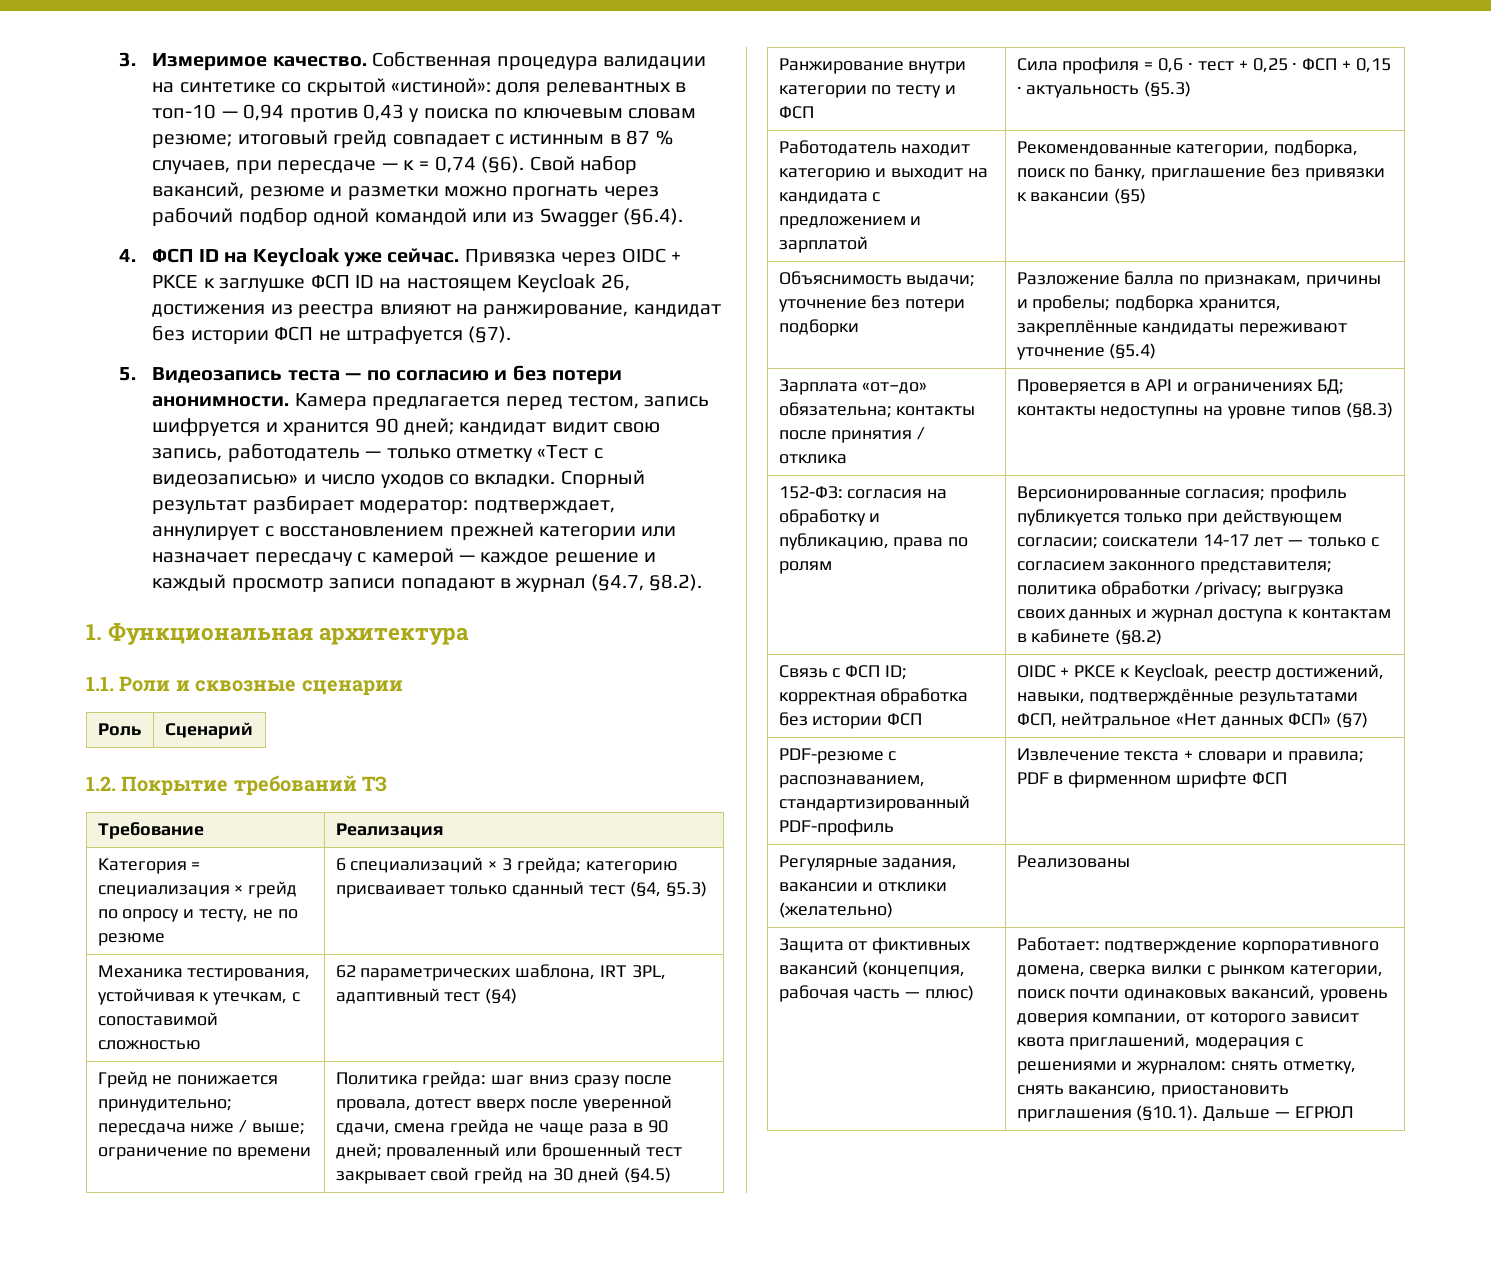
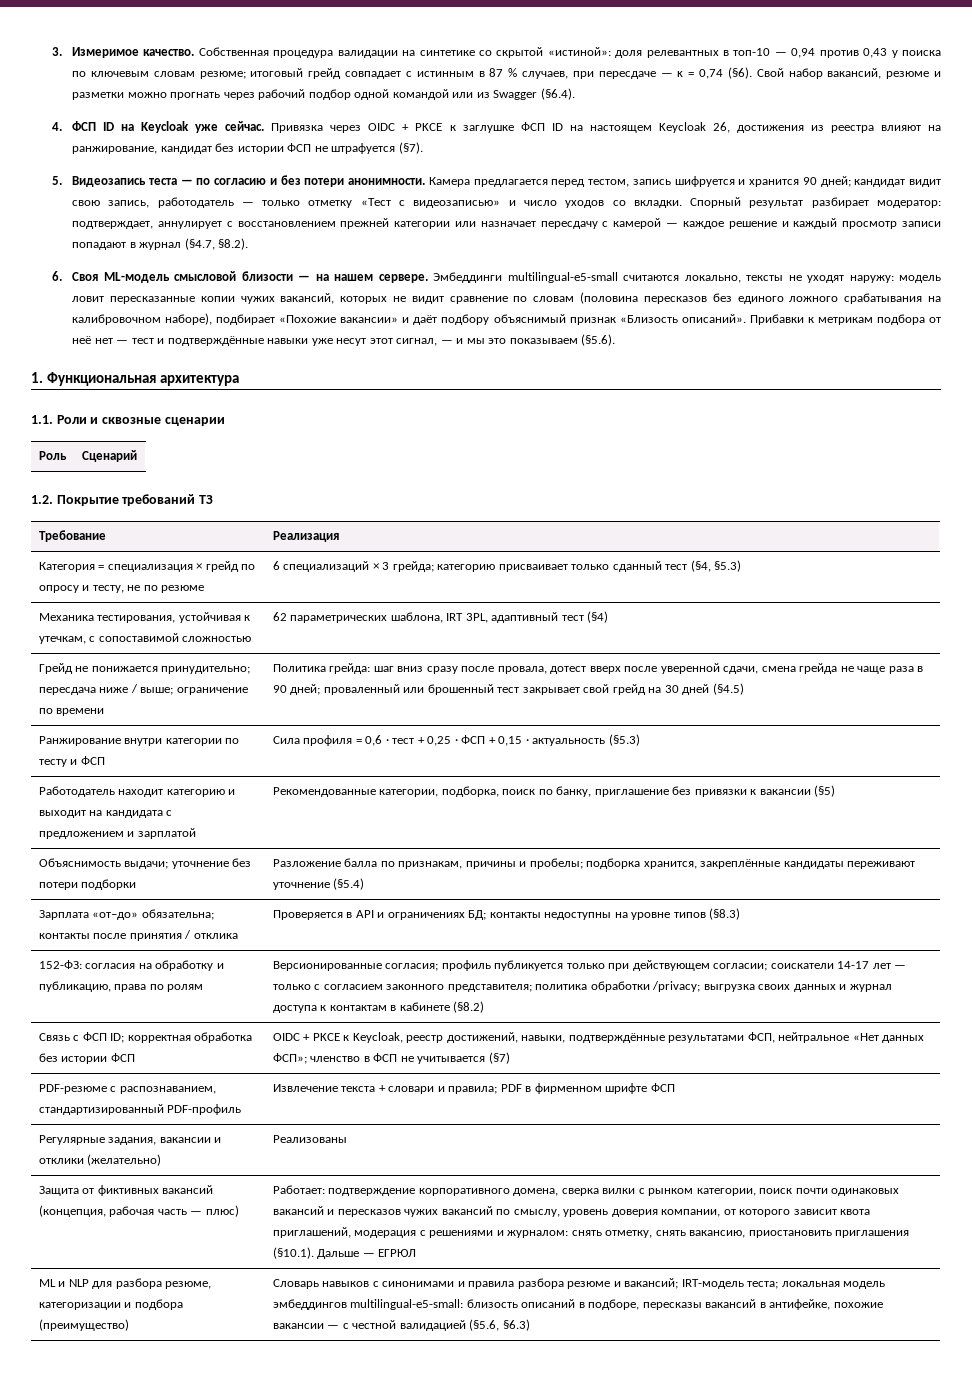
+ 6. Своя ML-модель смысловой близости — на нашем сервере. Эмбеддинги multilingual-e5-small считаются локально, тексты не уходят наружу: модель ловит пересказанные копии чужих вакансий, которых не видит сравнение по словам (половина пересказов без единого ложного срабатывания на калибровочном наборе), подбирает «Похожие вакансии» и даёт подбору объяснимый признак «Близость описаний». Прибавки к метрикам подбора от неё нет — тест и подтверждённые навыки уже несут этот сигнал, — и мы это показываем (§5.6).
- Связь с ФСП ID; корректная обработка без истории ФСП | OIDC + PKCE к Keycloak, реестр достижений, навыки, подтверждённые результатами ФСП, нейтральное «Нет данных ФСП» (§7)
+ Связь с ФСП ID; корректная обработка без истории ФСП | OIDC + PKCE к Keycloak, реестр достижений, навыки, подтверждённые результатами ФСП, нейтральное «Нет данных ФСП»; членство в ФСП не учитывается (§7)
- Работает: подтверждение корпоративного домена, сверка вилки с рынком категории, поиск почти одинаковых вакансий, уровень доверия компании, от которого зависит квота приглашений, модерация с решениями и журналом: снять отметку, снять вакансию, приостановить приглашения (§10.1). Дальше — ЕГРЮЛ
+ Работает: подтверждение корпоративного домена, сверка вилки с рынком категории, поиск почти одинаковых вакансий и пересказов чужих вакансий по смыслу, уровень доверия компании, от которого зависит квота приглашений, модерация с решениями и журналом: снять отметку, снять вакансию, приостановить приглашения (§10.1). Дальше — ЕГРЮЛ
+ ML и NLP для разбора резюме, категоризации и подбора (преимущество) | Словарь навыков с синонимами и правила разбора резюме и вакансий; IRT-модель теста; локальная модель эмбеддингов multilingual-e5-small: близость описаний в подборе, пересказы вакансий в антифейке, похожие вакансии — с честной валидацией (§5.6, §6.3)

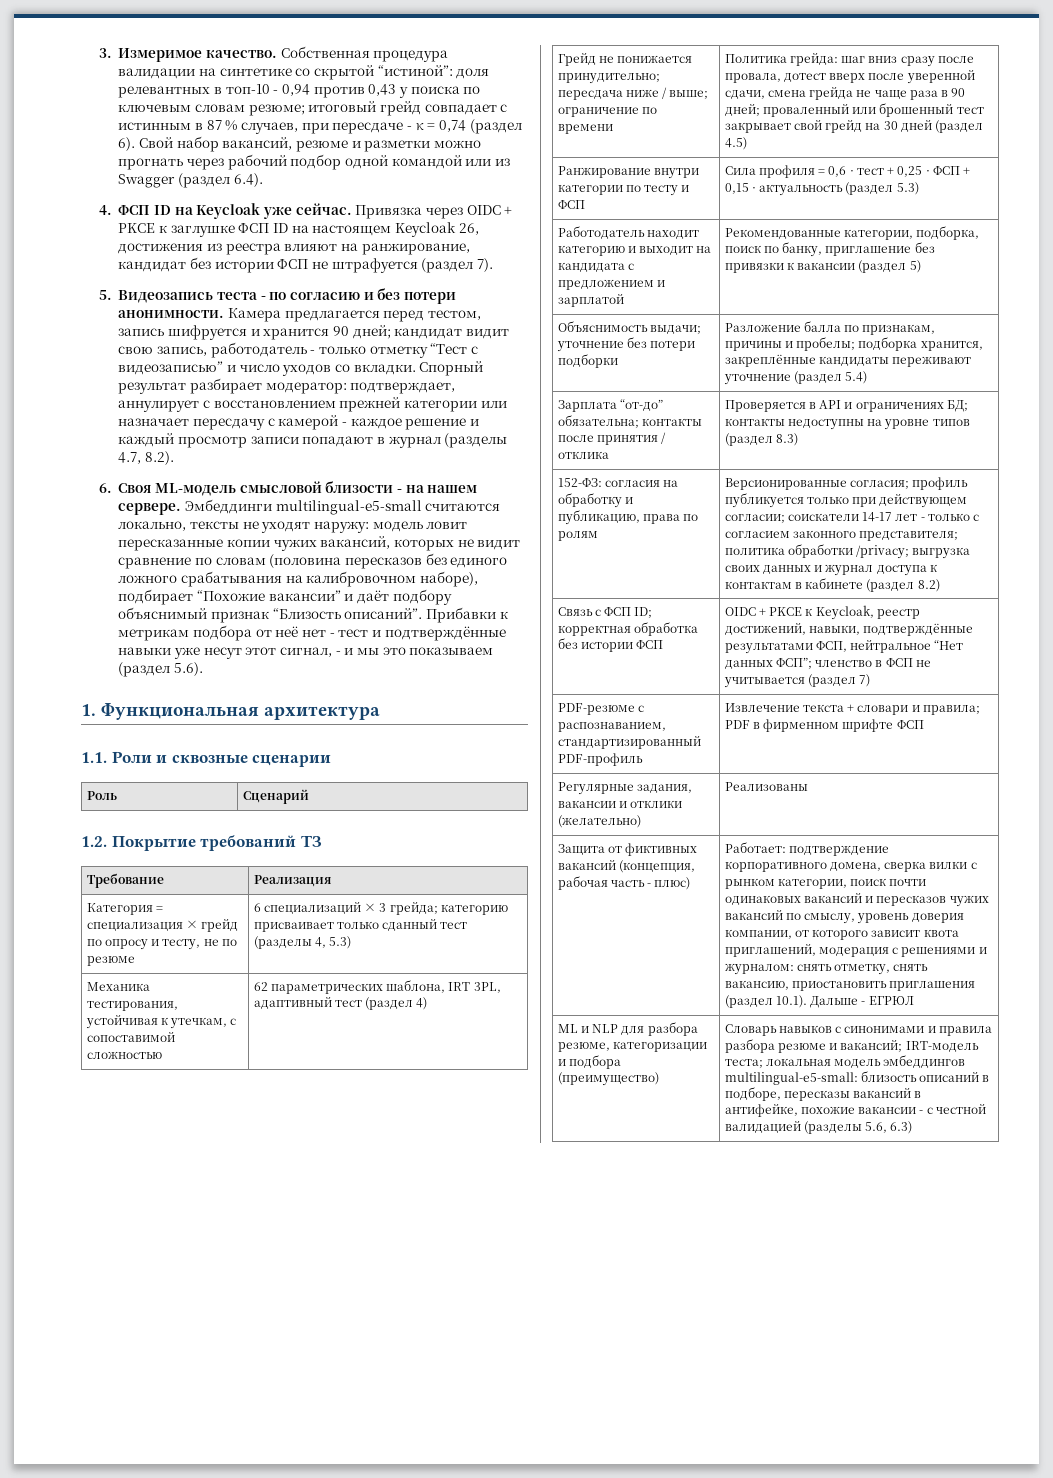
- Собственная процедура валидации на синтетике со скрытой «истиной»: доля релевантных в топ-10 — 0,94 против 0,43 у поиска по ключевым словам резюме; итоговый грейд совпадает с истинным в 87 % случаев, при пересдаче — κ = 0,74 (§6).
+ Собственная процедура валидации на синтетике со скрытой “истиной”: доля релевантных в топ-10 - 0,94 против 0,43 у поиска по ключевым словам резюме; итоговый грейд совпадает с истинным в 87 % случаев, при пересдаче - κ = 0,74 (раздел 6).
- Свой набор вакансий, резюме и разметки можно прогнать через рабочий подбор одной командой или из Swagger (§6.4).
+ Свой набор вакансий, резюме и разметки можно прогнать через рабочий подбор одной командой или из Swagger (раздел 6.4).
- Привязка через OIDC + PKCE к заглушке ФСП ID на настоящем Keycloak 26, достижения из реестра влияют на ранжирование, кандидат без истории ФСП не штрафуется (§7).
+ Привязка через OIDC + PKCE к заглушке ФСП ID на настоящем Keycloak 26, достижения из реестра влияют на ранжирование, кандидат без истории ФСП не штрафуется (раздел 7).
- 5. Видеозапись теста — по согласию и без потери анонимности.
+ 5. Видеозапись теста - по согласию и без потери анонимности.
- Камера предлагается перед тестом, запись шифруется и хранится 90 дней; кандидат видит свою запись, работодатель — только отметку «Тест с видеозаписью» и число уходов со вкладки.
+ Камера предлагается перед тестом, запись шифруется и хранится 90 дней; кандидат видит свою запись, работодатель - только отметку “Тест с видеозаписью” и число уходов со вкладки.
- Спорный результат разбирает модератор: подтверждает, аннулирует с восстановлением прежней категории или назначает пересдачу с камерой — каждое решение и каждый просмотр записи попадают в журнал (§4.7, §8.2).
+ Спорный результат разбирает модератор: подтверждает, аннулирует с восстановлением прежней категории или назначает пересдачу с камерой - каждое решение и каждый просмотр записи попадают в журнал (разделы 4.7, 8.2).
- 6. Своя ML-модель смысловой близости — на нашем сервере.
+ 6. Своя ML-модель смысловой близости - на нашем сервере.
- Эмбеддинги multilingual-e5-small считаются локально, тексты не уходят наружу: модель ловит пересказанные копии чужих вакансий, которых не видит сравнение по словам (половина пересказов без единого ложного срабатывания на калибровочном наборе), подбирает «Похожие вакансии» и даёт подбору объяснимый признак «Близость описаний».
+ Эмбеддинги multilingual-e5-small считаются локально, тексты не уходят наружу: модель ловит пересказанные копии чужих вакансий, которых не видит сравнение по словам (половина пересказов без единого ложного срабатывания на калибровочном наборе), подбирает “Похожие вакансии” и даёт подбору объяснимый признак “Близость описаний”.
- Прибавки к метрикам подбора от неё нет — тест и подтверждённые навыки уже несут этот сигнал, — и мы это показываем (§5.6).
+ Прибавки к метрикам подбора от неё нет - тест и подтверждённые навыки уже несут этот сигнал, - и мы это показываем (раздел 5.6).
- Категория = специализация × грейд по опросу и тесту, не по резюме | 6 специализаций × 3 грейда; категорию присваивает только сданный тест (§4, §5.3)
+ Категория = специализация × грейд по опросу и тесту, не по резюме | 6 специализаций × 3 грейда; категорию присваивает только сданный тест (разделы 4, 5.3)
- Механика тестирования, устойчивая к утечкам, с сопоставимой сложностью | 62 параметрических шаблона, IRT 3PL, адаптивный тест (§4)
+ Механика тестирования, устойчивая к утечкам, с сопоставимой сложностью | 62 параметрических шаблона, IRT 3PL, адаптивный тест (раздел 4)
- Политика грейда: шаг вниз сразу после провала, дотест вверх после уверенной сдачи, смена грейда не чаще раза в 90 дней; проваленный или брошенный тест закрывает свой грейд на 30 дней (§4.5)
+ Политика грейда: шаг вниз сразу после провала, дотест вверх после уверенной сдачи, смена грейда не чаще раза в 90 дней; проваленный или брошенный тест закрывает свой грейд на 30 дней (раздел 4.5)
- Ранжирование внутри категории по тесту и ФСП | Сила профиля = 0,6 · тест + 0,25 · ФСП + 0,15 · актуальность (§5.3)
+ Ранжирование внутри категории по тесту и ФСП | Сила профиля = 0,6 · тест + 0,25 · ФСП + 0,15 · актуальность (раздел 5.3)
- Работодатель находит категорию и выходит на кандидата с предложением и зарплатой | Рекомендованные категории, подборка, поиск по банку, приглашение без привязки к вакансии (§5)
+ Работодатель находит категорию и выходит на кандидата с предложением и зарплатой | Рекомендованные категории, подборка, поиск по банку, приглашение без привязки к вакансии (раздел 5)
- Объяснимость выдачи; уточнение без потери подборки | Разложение балла по признакам, причины и пробелы; подборка хранится, закреплённые кандидаты переживают уточнение (§5.4)
+ Объяснимость выдачи; уточнение без потери подборки | Разложение балла по признакам, причины и пробелы; подборка хранится, закреплённые кандидаты переживают уточнение (раздел 5.4)
- Зарплата «от–до» обязательна; контакты после принятия / отклика | Проверяется в API и ограничениях БД; контакты недоступны на уровне типов (§8.3)
+ Зарплата “от-до” обязательна; контакты после принятия / отклика | Проверяется в API и ограничениях БД; контакты недоступны на уровне типов (раздел 8.3)
- Версионированные согласия; профиль публикуется только при действующем согласии; соискатели 14-17 лет — только с согласием законного представителя; политика обработки /privacy; выгрузка своих данных и журнал доступа к контактам в кабинете (§8.2)
+ Версионированные согласия; профиль публикуется только при действующем согласии; соискатели 14-17 лет - только с согласием законного представителя; политика обработки /privacy; выгрузка своих данных и журнал доступа к контактам в кабинете (раздел 8.2)
- Связь с ФСП ID; корректная обработка без истории ФСП | OIDC + PKCE к Keycloak, реестр достижений, навыки, подтверждённые результатами ФСП, нейтральное «Нет данных ФСП»; членство в ФСП не учитывается (§7)
+ Связь с ФСП ID; корректная обработка без истории ФСП | OIDC + PKCE к Keycloak, реестр достижений, навыки, подтверждённые результатами ФСП, нейтральное “Нет данных ФСП”; членство в ФСП не учитывается (раздел 7)
- Защита от фиктивных вакансий (концепция, рабочая часть — плюс)
+ Защита от фиктивных вакансий (концепция, рабочая часть - плюс)
- Работает: подтверждение корпоративного домена, сверка вилки с рынком категории, поиск почти одинаковых вакансий и пересказов чужих вакансий по смыслу, уровень доверия компании, от которого зависит квота приглашений, модерация с решениями и журналом: снять отметку, снять вакансию, приостановить приглашения (§10.1). Дальше — ЕГРЮЛ
+ Работает: подтверждение корпоративного домена, сверка вилки с рынком категории, поиск почти одинаковых вакансий и пересказов чужих вакансий по смыслу, уровень доверия компании, от которого зависит квота приглашений, модерация с решениями и журналом: снять отметку, снять вакансию, приостановить приглашения (раздел 10.1). Дальше - ЕГРЮЛ
- Словарь навыков с синонимами и правила разбора резюме и вакансий; IRT-модель теста; локальная модель эмбеддингов multilingual-e5-small: близость описаний в подборе, пересказы вакансий в антифейке, похожие вакансии — с честной валидацией (§5.6, §6.3)
+ Словарь навыков с синонимами и правила разбора резюме и вакансий; IRT-модель теста; локальная модель эмбеддингов multilingual-e5-small: близость описаний в подборе, пересказы вакансий в антифейке, похожие вакансии - с честной валидацией (разделы 5.6, 6.3)

